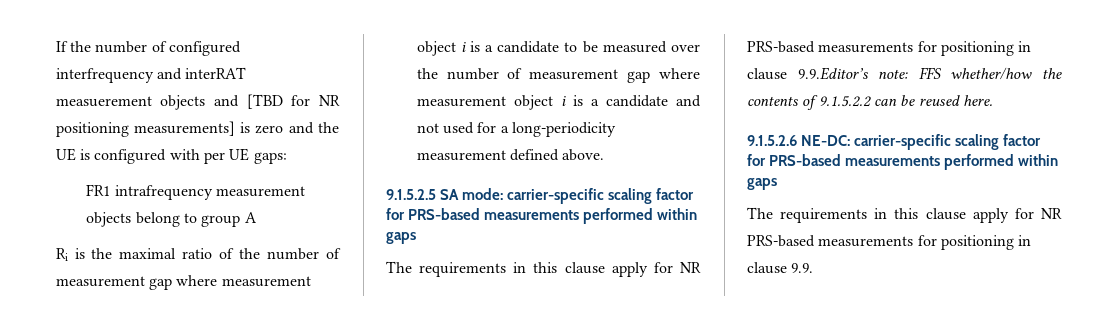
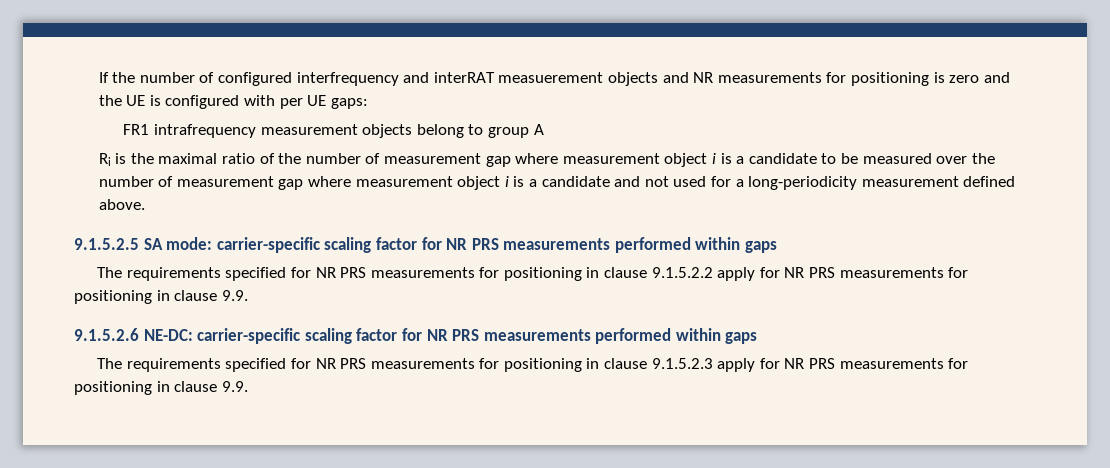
- If the number of configured interfrequency and interRAT measuerement objects and [TBD for NR positioning measurements] is zero and the UE is configured with per UE gaps:
+ If the number of configured interfrequency and interRAT measuerement objects and NR measurements for positioning is zero and the UE is configured with per UE gaps:
- 9.1.5.2.5 SA mode: carrier-specific scaling factor for PRS-based measurements performed within gaps
- The requirements in this clause apply for NR PRS-based measurements for positioning in clause 9.9.Editor’s note: FFS whether/how the contents of 9.1.5.2.2 can be reused here.
+ 9.1.5.2.5 SA mode: carrier-specific scaling factor for NR PRS measurements performed within gaps
+ The requirements specified for NR PRS measurements for positioning in clause 9.1.5.2.2 apply for NR PRS measurements for positioning in clause 9.9.
- 9.1.5.2.6 NE-DC: carrier-specific scaling factor for PRS-based measurements performed within gaps
- The requirements in this clause apply for NR PRS-based measurements for positioning in clause 9.9.
+ 9.1.5.2.6 NE-DC: carrier-specific scaling factor for NR PRS measurements performed within gaps
+ The requirements specified for NR PRS measurements for positioning in clause 9.1.5.2.3 apply for NR PRS measurements for positioning in clause 9.9.

